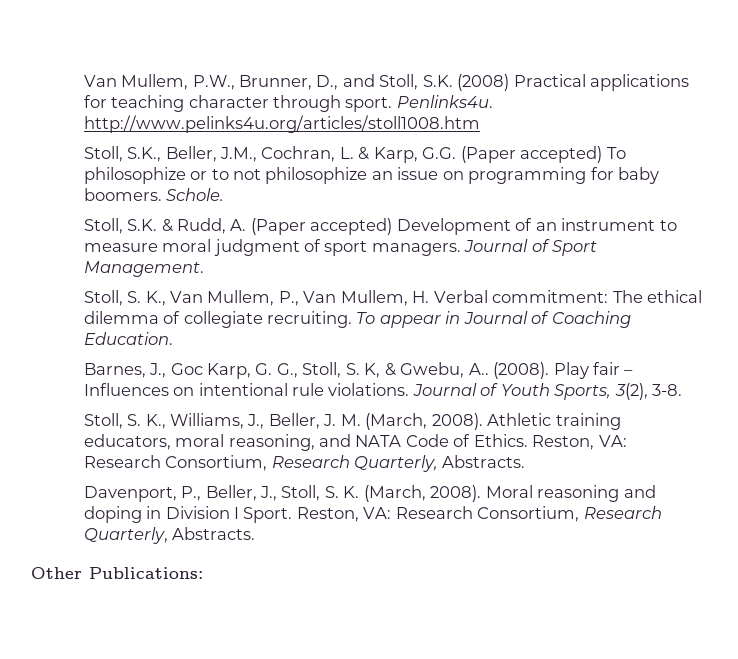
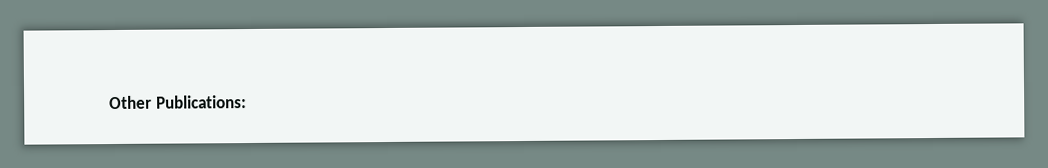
- Van Mullem, P.W., Brunner, D., and Stoll, S.K. (2008) Practical applications for teaching character through sport. Penlinks4u. http://www.pelinks4u.org/articles/stoll1008.htm
- Stoll, S.K., Beller, J.M., Cochran, L. & Karp, G.G. (Paper accepted) To philosophize or to not philosophize an issue on programming for baby boomers. Schole.
- Stoll, S.K. & Rudd, A. (Paper accepted) Development of an instrument to measure moral judgment of sport managers. Journal of Sport Management.
- Stoll, S. K., Van Mullem, P., Van Mullem, H. Verbal commitment: The ethical dilemma of collegiate recruiting. To appear in Journal of Coaching Education.
- Barnes, J., Goc Karp, G. G., Stoll, S. K, & Gwebu, A.. (2008). Play fair – Influences on intentional rule violations. Journal of Youth Sports, 3(2), 3-8.
- Stoll, S. K., Williams, J., Beller, J. M. (March, 2008). Athletic training educators, moral reasoning, and NATA Code of Ethics. Reston, VA: Research Consortium, Research Quarterly, Abstracts.
- Davenport, P., Beller, J., Stoll, S. K. (March, 2008). Moral reasoning and doping in Division I Sport. Reston, VA: Research Consortium, Research Quarterly, Abstracts.

